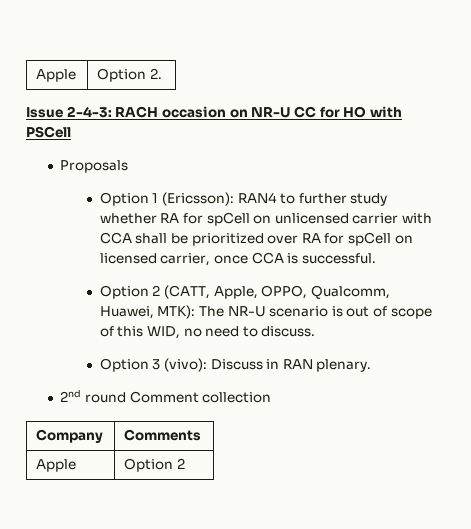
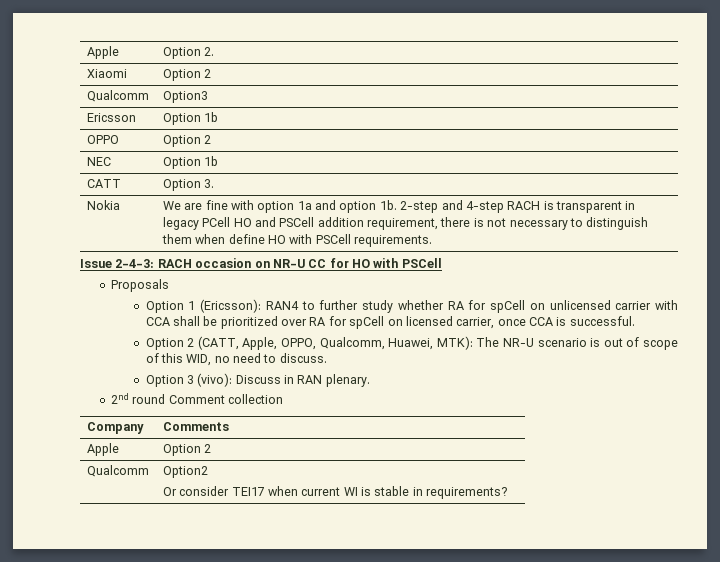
+ Xiaomi | Option 2
+ Qualcomm | Option3
+ Ericsson | Option 1b
+ OPPO | Option 2
+ NEC | Option 1b
+ CATT | Option 3.
+ Nokia | We are fine with option 1a and option 1b. 2-step and 4-step RACH is transparent in legacy PCell HO and PSCell addition requirement, there is not necessary to distinguish them when define HO with PSCell requirements.
+ Qualcomm | Option2
+ Or consider TEI17 when current WI is stable in requirements?

